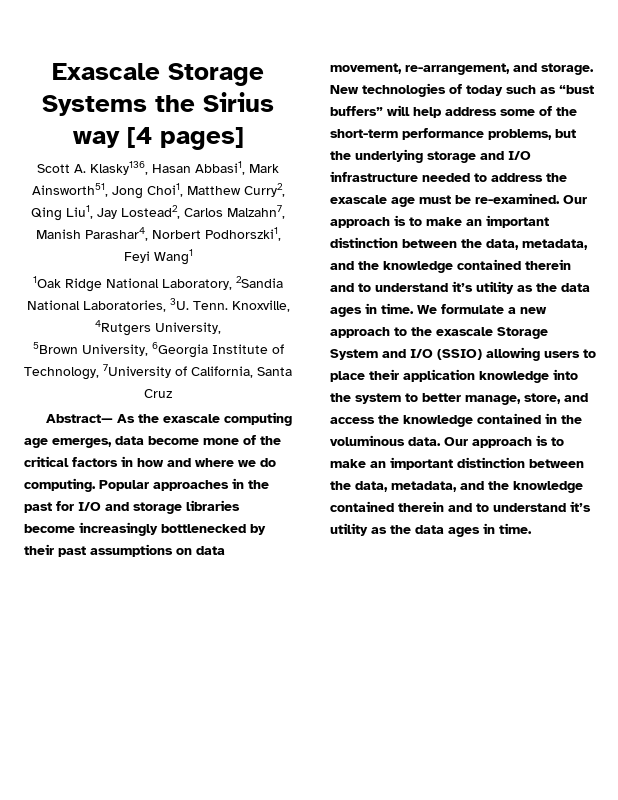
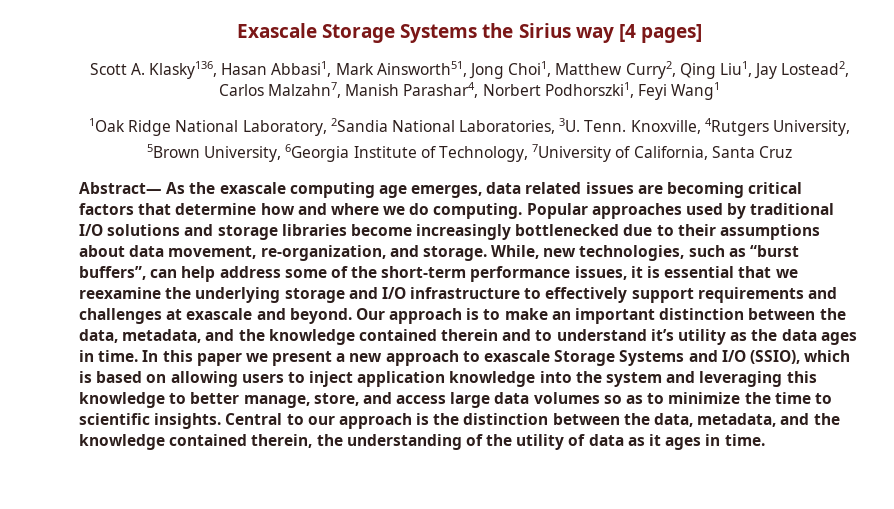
- Abstract— As the exascale computing age emerges, data become mone of the critical factors in how and where we do computing.
+ Abstract— As the exascale computing age emerges, data related issues are becoming critical factors that determine how and where we do computing.
- Popular approaches in the past for I/O and storage libraries become increasingly bottlenecked by their past assumptions on data movement, re-arrangement, and storage.
+ Popular approaches used by traditional I/O solutions and storage libraries become increasingly bottlenecked due to their assumptions about data movement, re-organization, and storage.
- New technologies of today such as “bust buffers” will help address some of the short-term performance problems, but the underlying storage and I/O infrastructure needed to address the exascale age must be re-examined.
+ While, new technologies, such as “burst buffers”, can help address some of the short-term performance issues, it is essential that we reexamine the underlying storage and I/O infrastructure to effectively support requirements and challenges at exascale and beyond.
- We formulate a new approach to the exascale Storage System and I/O (SSIO) allowing users to place their application knowledge into the system to better manage, store, and access the knowledge contained in the voluminous data. Our approach is to make an important distinction between the data, metadata, and the knowledge contained therein and to understand it’s utility as the data ages in time.
+ In this paper we present a new approach to exascale Storage Systems and I/O (SSIO), which is based on allowing users to inject application knowledge into the system and leveraging this knowledge to better manage, store, and access large data volumes so as to minimize the time to scientific insights. Central to our approach is the distinction between the data, metadata, and the knowledge contained therein, the understanding of the utility of data as it ages in time.

